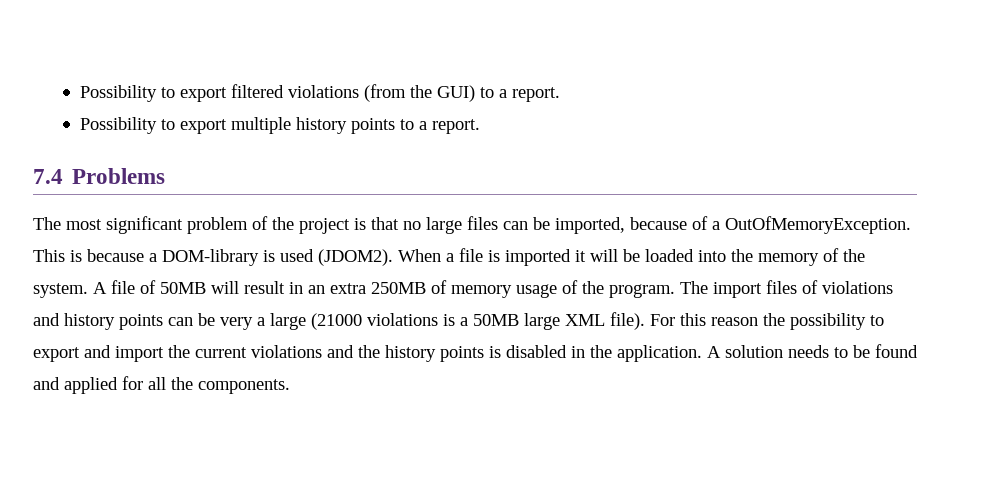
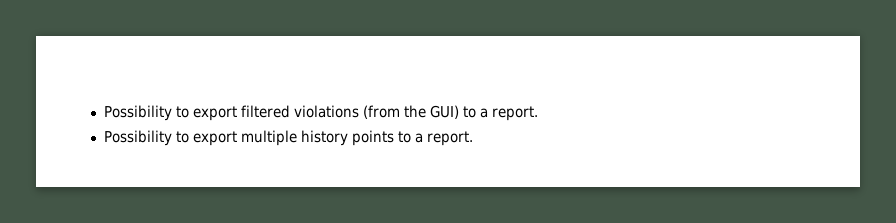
- 7.4 Problems
- The most significant problem of the project is that no large files can be imported, because of a OutOfMemoryException. This is because a DOM-library is used (JDOM2). When a file is imported it will be loaded into the memory of the system. A file of 50MB will result in an extra 250MB of memory usage of the program. The import files of violations and history points can be very a large (21000 violations is a 50MB large XML file). For this reason the possibility to export and import the current violations and the history points is disabled in the application. A solution needs to be found and applied for all the components.

